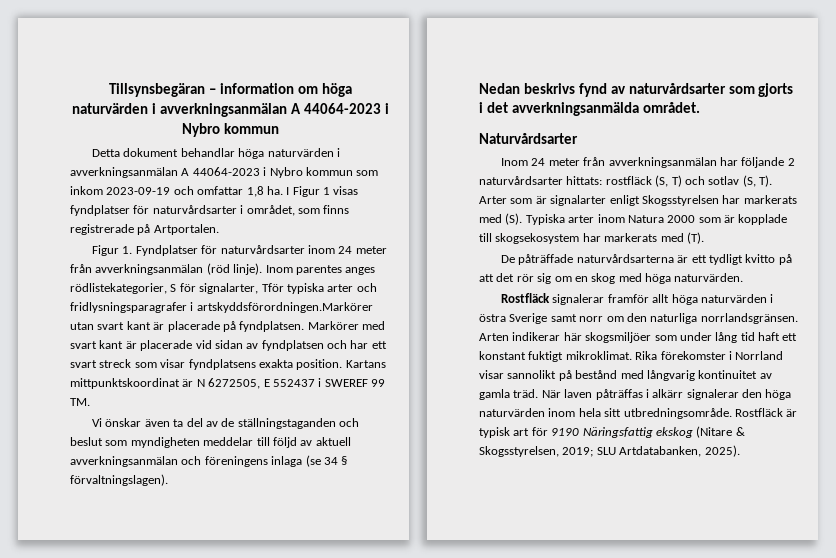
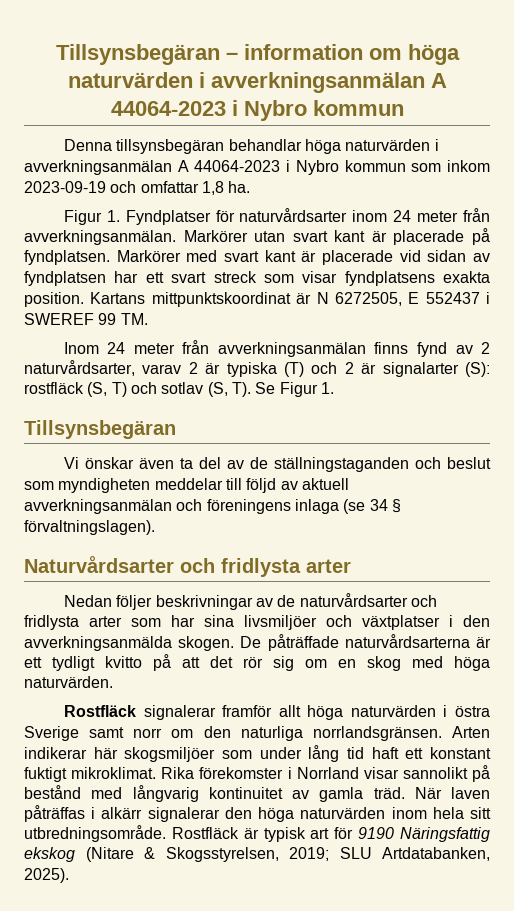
- Detta dokument behandlar höga naturvärden i avverkningsanmälan A 44064-2023 i Nybro kommun som inkom 2023-09-19 och omfattar 1,8 ha. I Figur 1 visas fyndplatser för naturvårdsarter i området, som finns registrerade på Artportalen.
+ Denna tillsynsbegäran behandlar höga naturvärden i avverkningsanmälan A 44064-2023 i Nybro kommun som inkom 2023-09-19 och omfattar 1,8 ha.
- Figur 1. Fyndplatser för naturvårdsarter inom 24 meter från avverkningsanmälan (röd linje). Inom parentes anges rödlistekategorier, S för signalarter, Tför typiska arter och fridlysningsparagrafer i artskyddsförordningen.Markörer utan svart kant är placerade på fyndplatsen.
+ Figur 1. Fyndplatser för naturvårdsarter inom 24 meter från avverkningsanmälan. Markörer utan svart kant är placerade på fyndplatsen.
- Markörer med svart kant är placerade vid sidan av fyndplatsen och har ett svart streck som visar fyndplatsens exakta position.
+ Markörer med svart kant är placerade vid sidan av fyndplatsen har ett svart streck som visar fyndplatsens exakta position.
+ Inom 24 meter från avverkningsanmälan finns fynd av 2 naturvårdsarter, varav 2 är typiska (T) och 2 är signalarter (S): rostfläck (S, T) och sotlav (S, T). Se Figur 1.
+ Tillsynsbegäran
- Nedan beskrivs fynd av naturvårdsarter som gjorts i det avverkningsanmälda området.
- Naturvårdsarter
- Inom 24 meter från avverkningsanmälan har följande 2 naturvårdsarter hittats: rostfläck (S, T) och sotlav (S, T). Arter som är signalarter enligt Skogsstyrelsen har markerats med (S). Typiska arter inom Natura 2000 som är kopplade till skogsekosystem har markerats med (T).
- De påträffade naturvårdsarterna är ett tydligt kvitto på att det rör sig om en skog med höga naturvärden.
+ Naturvårdsarter och fridlysta arter
+ Nedan följer beskrivningar av de naturvårdsarter och fridlysta arter som har sina livsmiljöer och växtplatser i den avverkningsanmälda skogen. De påträffade naturvårdsarterna är ett tydligt kvitto på att det rör sig om en skog med höga naturvärden.

